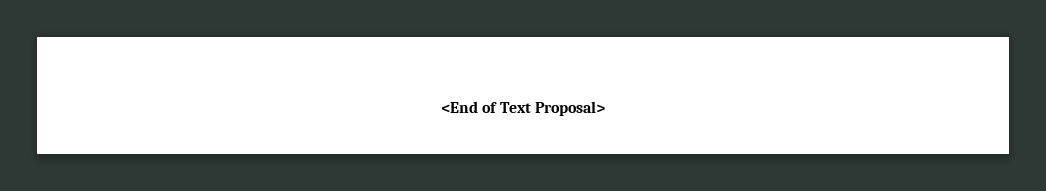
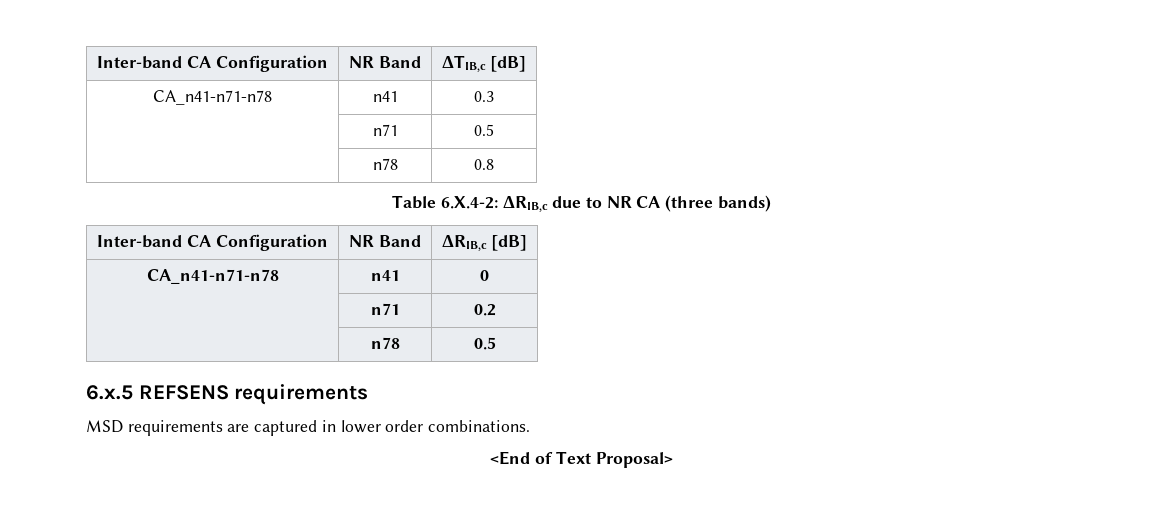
+ Inter-band CA Configuration | NR Band | ΔTIB,c [dB]
+ CA_n41-n71-n78 | n41 | 0.3
+ | n71 | 0.5
+ | n78 | 0.8
+ Table 6.X.4-2: ΔRIB,c due to NR CA (three bands)
+ Inter-band CA Configuration | NR Band | ΔRIB,c [dB]
+ CA_n41-n71-n78 | n41 | 0
+ | n71 | 0.2
+ | n78 | 0.5
+ 6.x.5 REFSENS requirements
+ MSD requirements are captured in lower order combinations.

